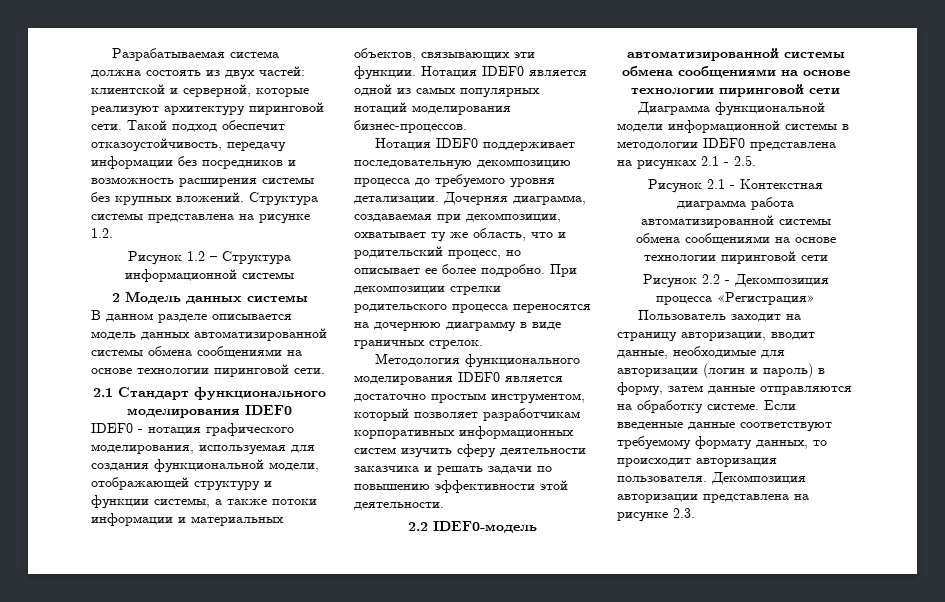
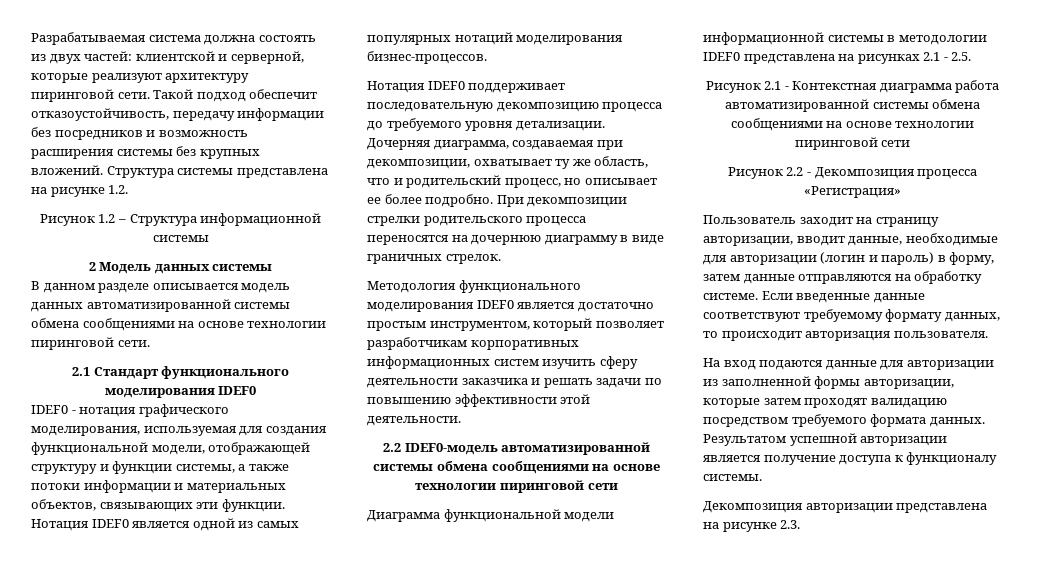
- Если введенные данные соответствуют требуемому формату данных, то происходит авторизация пользователя. Декомпозиция авторизации представлена на рисунке 2.3.
+ Если введенные данные соответствуют требуемому формату данных, то происходит авторизация пользователя.
+ На вход подаются данные для авторизации из заполненной формы авторизации, которые затем проходят валидацию посредством требуемого формата данных. Результатом успешной авторизации является получение доступа к функционалу системы.
+ Декомпозиция авторизации представлена на рисунке 2.3.

